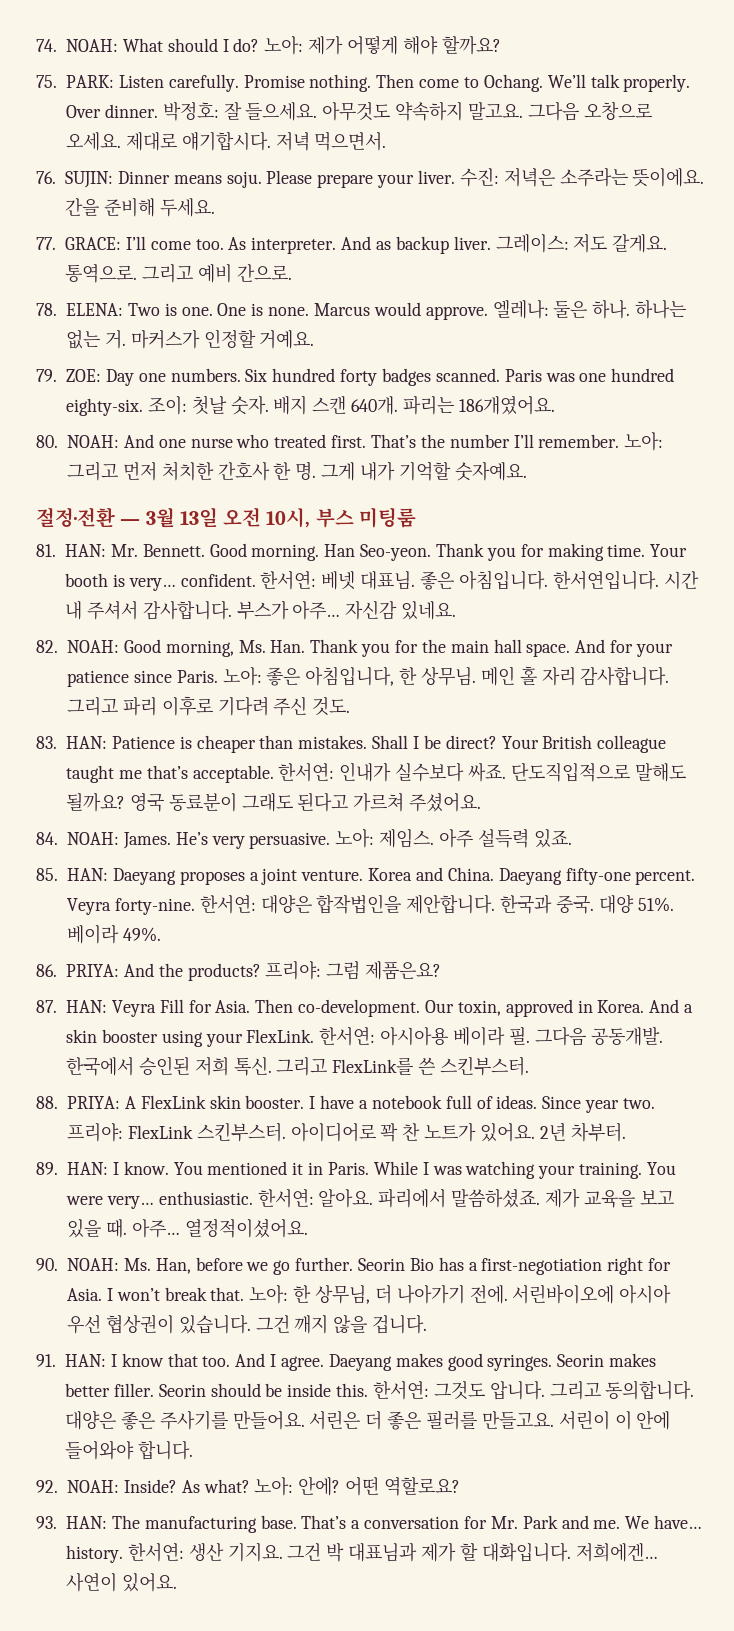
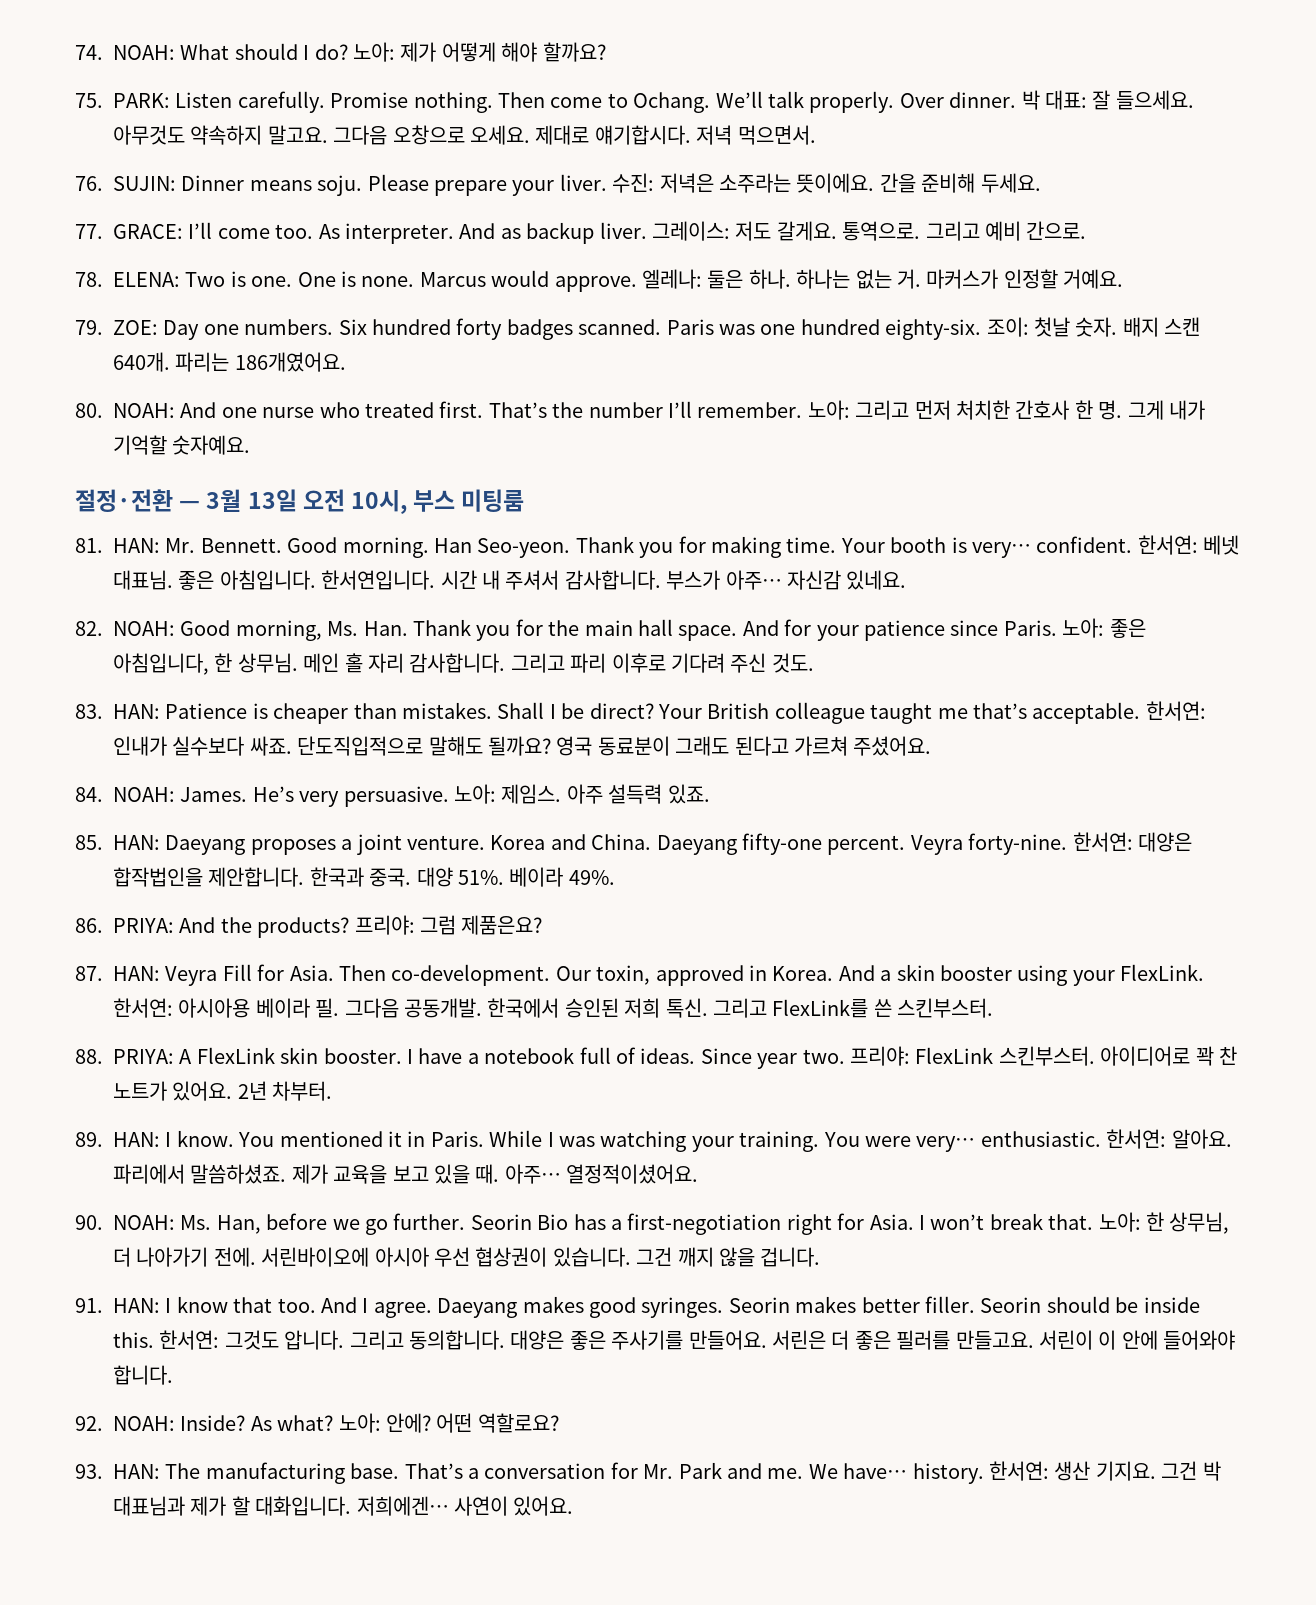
- 박정호: 잘 들으세요.
+ 박 대표: 잘 들으세요.

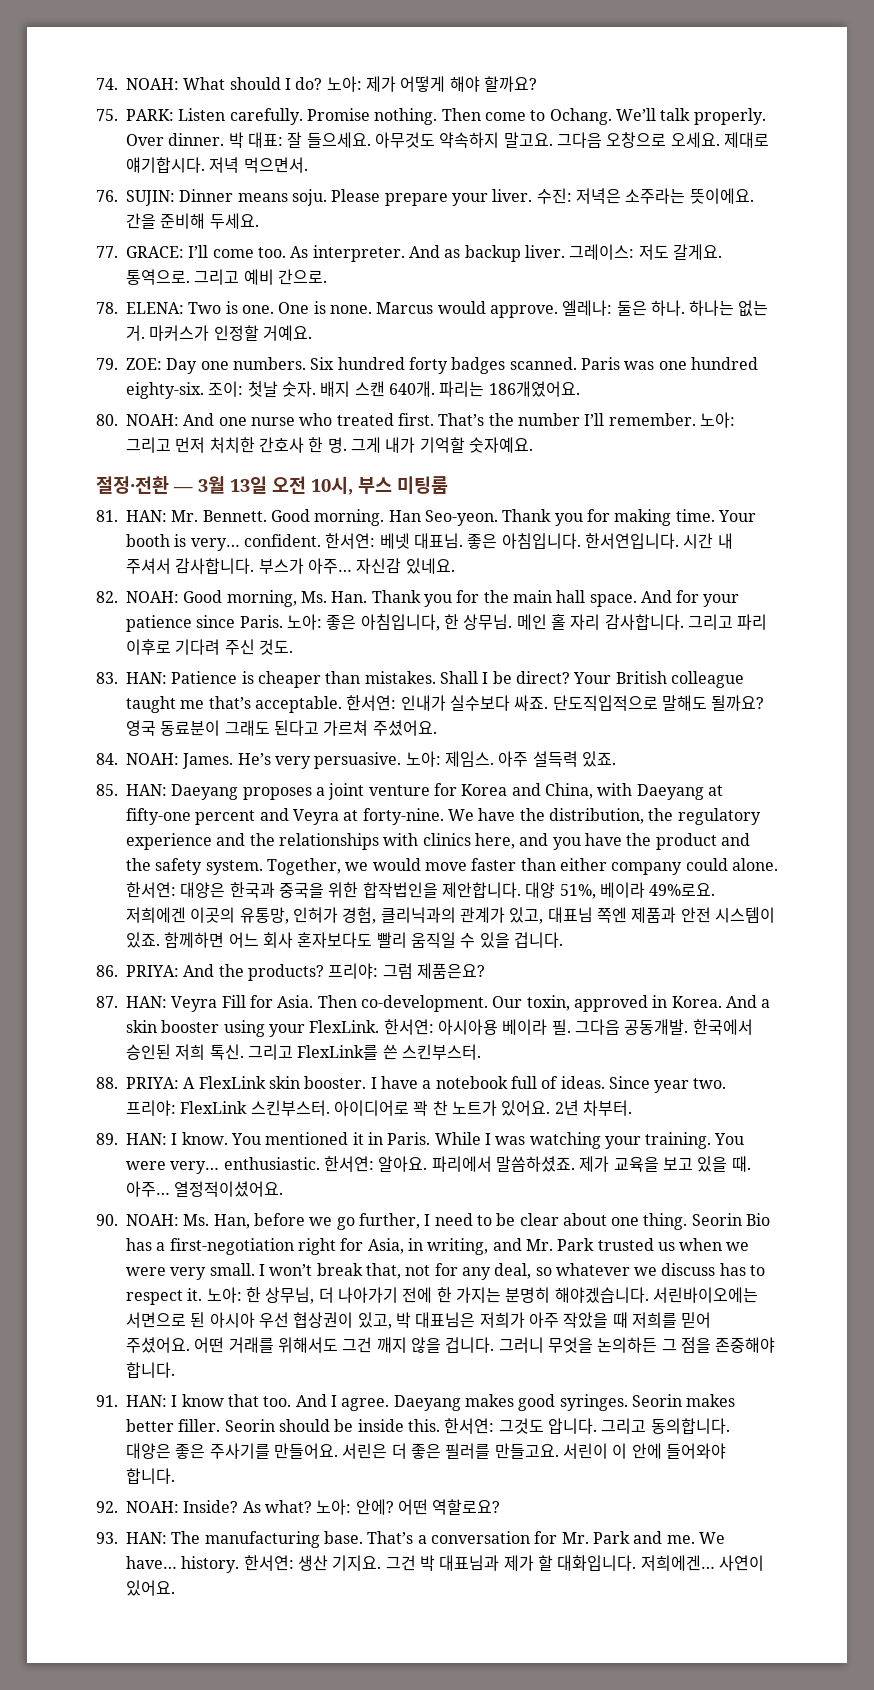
- 85. HAN: Daeyang proposes a joint venture. Korea and China. Daeyang fifty-one percent. Veyra forty-nine. 한서연: 대양은 합작법인을 제안합니다. 한국과 중국. 대양 51%. 베이라 49%.
+ 85. HAN: Daeyang proposes a joint venture for Korea and China, with Daeyang at fifty-one percent and Veyra at forty-nine. We have the distribution, the regulatory experience and the relationships with clinics here, and you have the product and the safety system. Together, we would move faster than either company could alone. 한서연: 대양은 한국과 중국을 위한 합작법인을 제안합니다. 대양 51%, 베이라 49%로요. 저희에겐 이곳의 유통망, 인허가 경험, 클리닉과의 관계가 있고, 대표님 쪽엔 제품과 안전 시스템이 있죠. 함께하면 어느 회사 혼자보다도 빨리 움직일 수 있을 겁니다.
- 90. NOAH: Ms. Han, before we go further.
+ 90. NOAH: Ms. Han, before we go further, I need to be clear about one thing.
- Seorin Bio has a first-negotiation right for Asia. I won’t break that.
+ Seorin Bio has a first-negotiation right for Asia, in writing, and Mr. Park trusted us when we were very small. I won’t break that, not for any deal, so whatever we discuss has to respect it.
- 노아: 한 상무님, 더 나아가기 전에. 서린바이오에 아시아 우선 협상권이 있습니다. 그건 깨지 않을 겁니다.
+ 노아: 한 상무님, 더 나아가기 전에 한 가지는 분명히 해야겠습니다. 서린바이오에는 서면으로 된 아시아 우선 협상권이 있고, 박 대표님은 저희가 아주 작았을 때 저희를 믿어 주셨어요. 어떤 거래를 위해서도 그건 깨지 않을 겁니다. 그러니 무엇을 논의하든 그 점을 존중해야 합니다.

